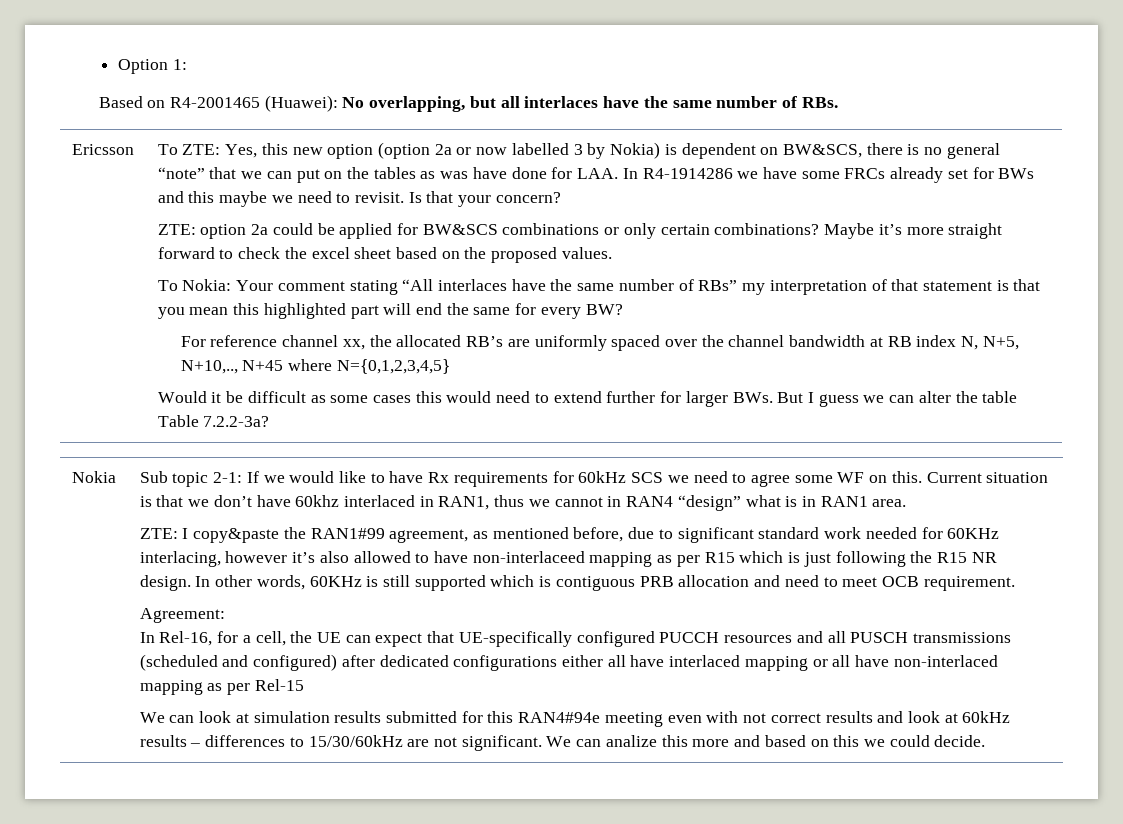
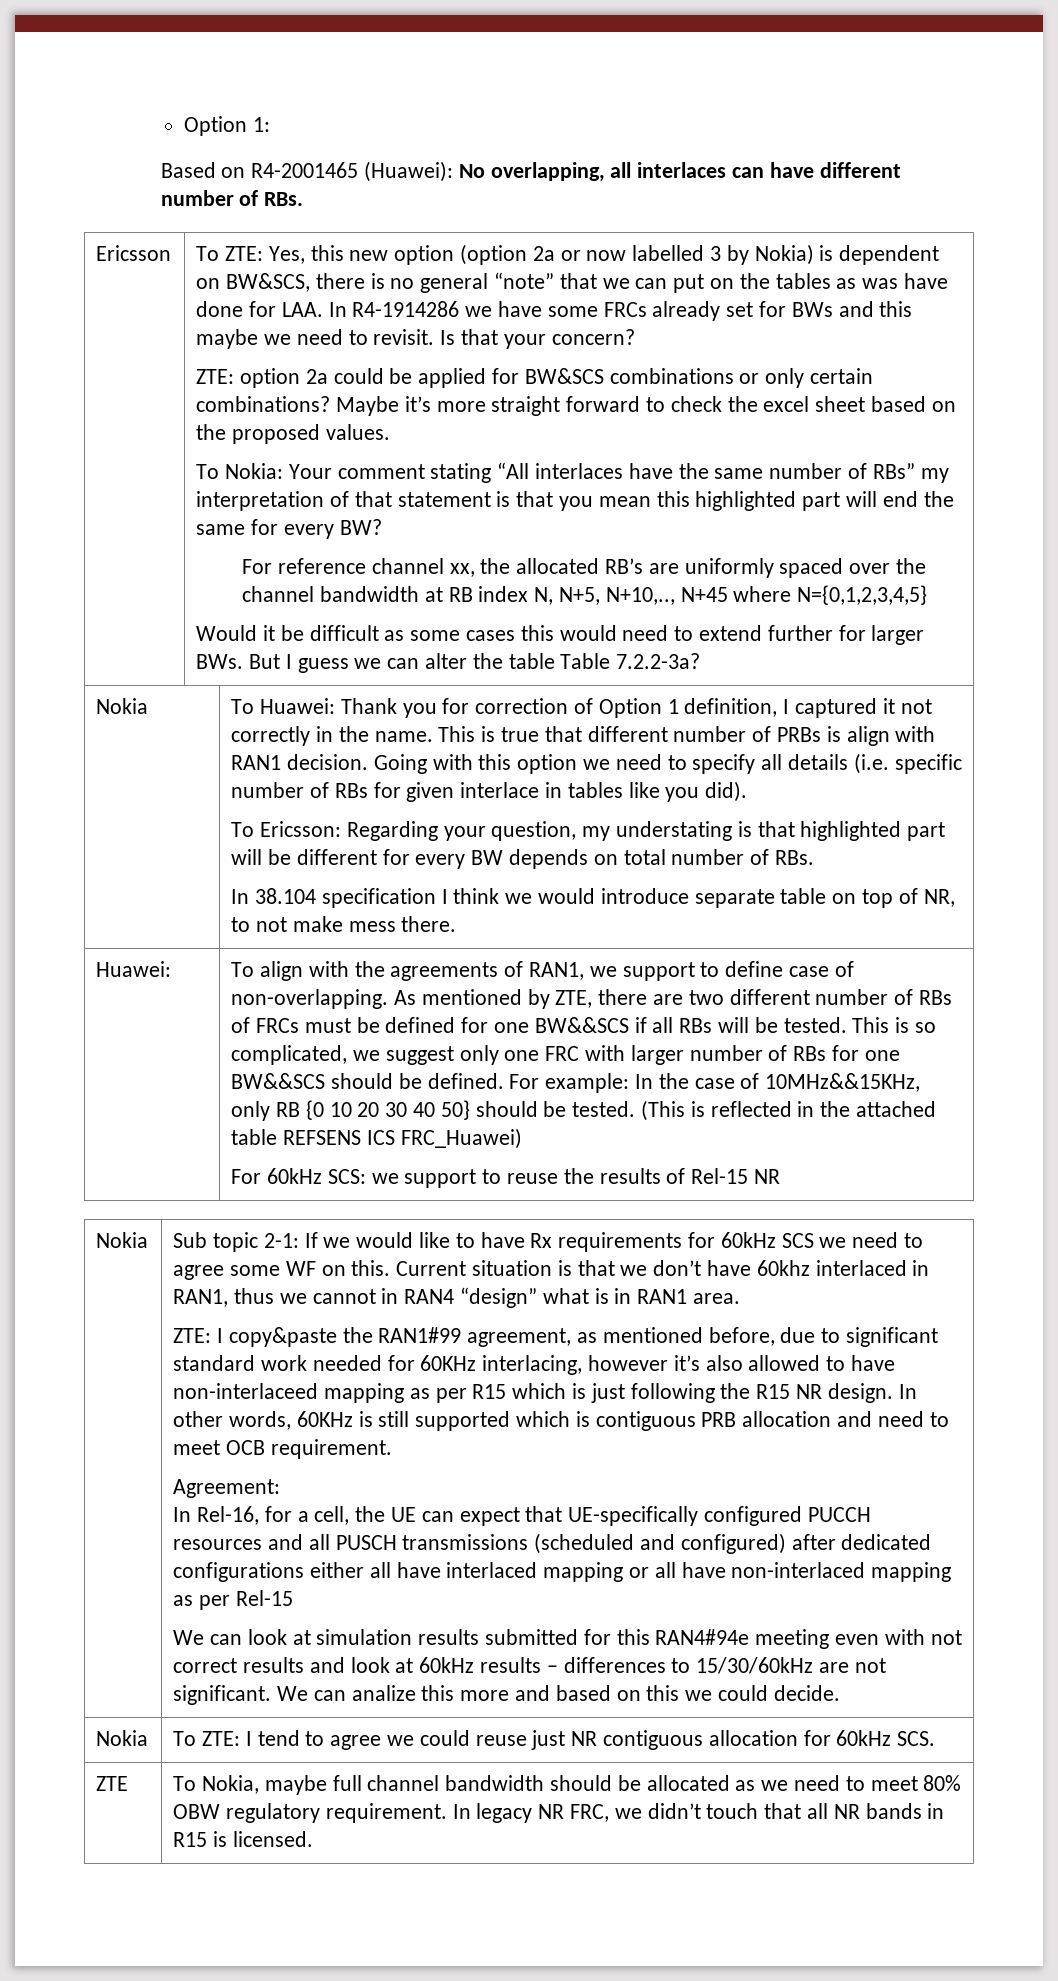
- Based on R4-2001465 (Huawei): No overlapping, but all interlaces have the same number of RBs.
+ Based on R4-2001465 (Huawei): No overlapping, all interlaces can have different number of RBs.
+ Nokia | To Huawei: Thank you for correction of Option 1 definition, I captured it not correctly in the name. This is true that different number of PRBs is align with RAN1 decision. Going with this option we need to specify all details (i.e. specific number of RBs for given interlace in tables like you did).
+ To Ericsson: Regarding your question, my understating is that highlighted part will be different for every BW depends on total number of RBs.
+ In 38.104 specification I think we would introduce separate table on top of NR, to not make mess there.
+ Huawei: | To align with the agreements of RAN1, we support to define case of non-overlapping. As mentioned by ZTE, there are two different number of RBs of FRCs must be defined for one BW&&SCS if all RBs will be tested. This is so complicated, we suggest only one FRC with larger number of RBs for one BW&&SCS should be defined. For example: In the case of 10MHz&&15KHz, only RB {0 10 20 30 40 50} should be tested. (This is reflected in the attached table REFSENS ICS FRC_Huawei)
+ For 60kHz SCS: we support to reuse the results of Rel-15 NR
+ Nokia | To ZTE: I tend to agree we could reuse just NR contiguous allocation for 60kHz SCS.
+ ZTE | To Nokia, maybe full channel bandwidth should be allocated as we need to meet 80% OBW regulatory requirement. In legacy NR FRC, we didn’t touch that all NR bands in R15 is licensed.

